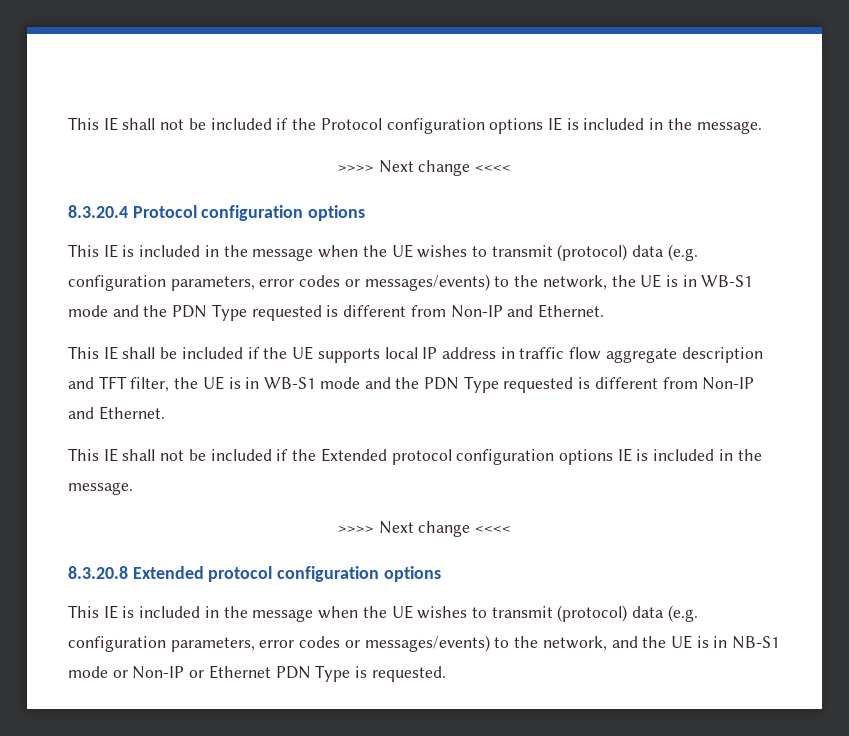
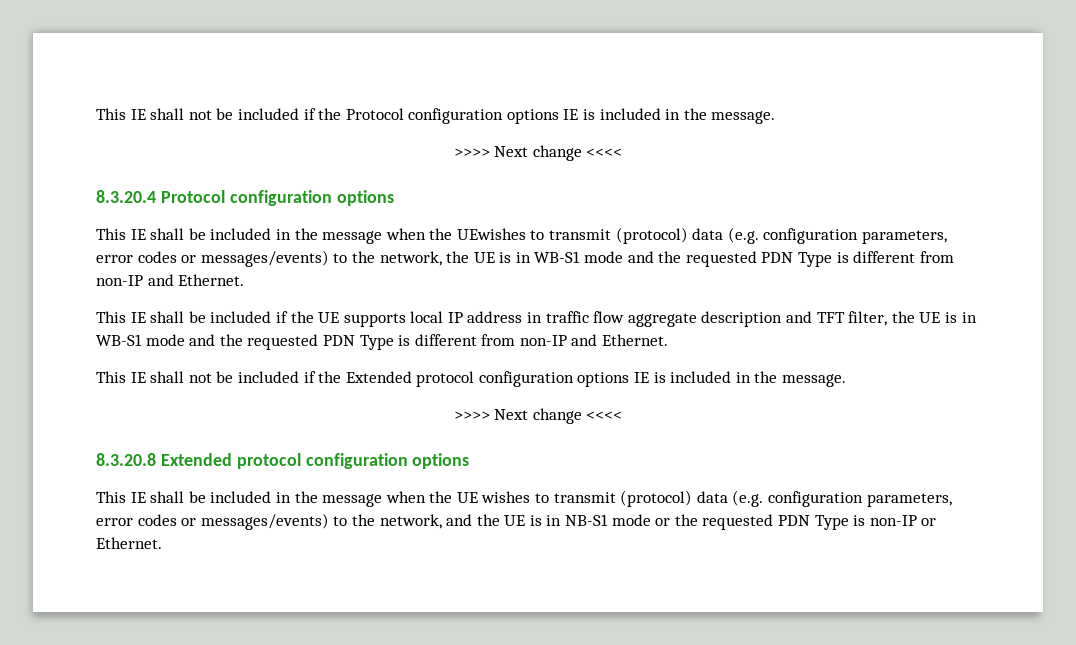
- This IE is included in the message when the UE wishes to transmit (protocol) data (e.g. configuration parameters, error codes or messages/events) to the network, the UE is in WB-S1 mode and the PDN Type requested is different from Non-IP and Ethernet.
+ This IE shall be included in the message when the UEwishes to transmit (protocol) data (e.g. configuration parameters, error codes or messages/events) to the network, the UE is in WB-S1 mode and the requested PDN Type is different from non-IP and Ethernet.
- This IE shall be included if the UE supports local IP address in traffic flow aggregate description and TFT filter, the UE is in WB-S1 mode and the PDN Type requested is different from Non-IP and Ethernet.
+ This IE shall be included if the UE supports local IP address in traffic flow aggregate description and TFT filter, the UE is in WB-S1 mode and the requested PDN Type is different from non-IP and Ethernet.
- This IE is included in the message when the UE wishes to transmit (protocol) data (e.g. configuration parameters, error codes or messages/events) to the network, and the UE is in NB-S1 mode or Non-IP or Ethernet PDN Type is requested.
+ This IE shall be included in the message when the UE wishes to transmit (protocol) data (e.g. configuration parameters, error codes or messages/events) to the network, and the UE is in NB-S1 mode or the requested PDN Type is non-IP or Ethernet.

